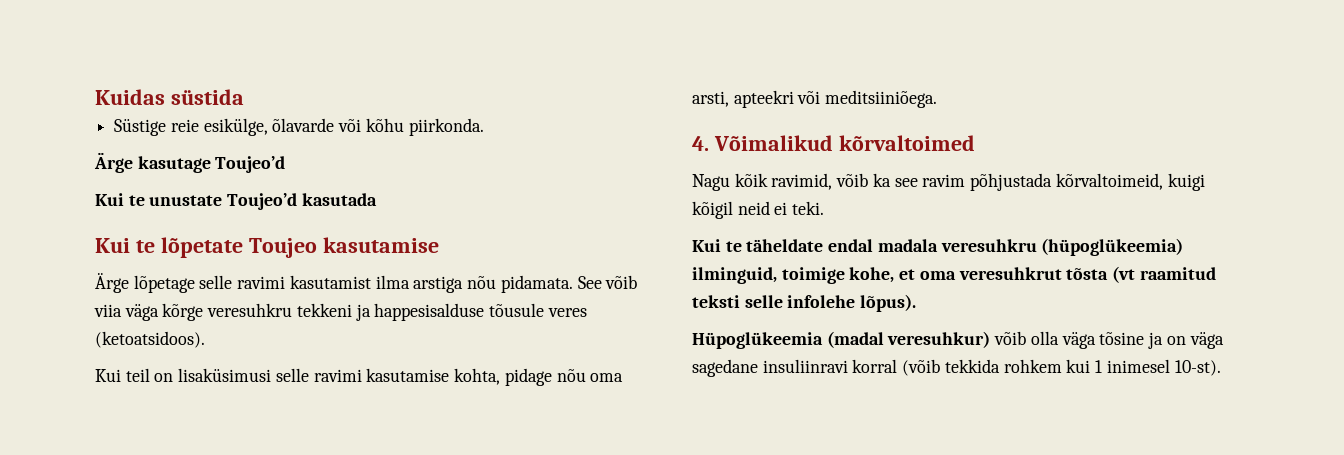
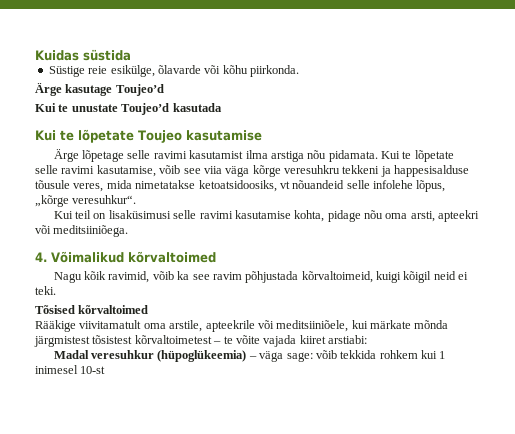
- See võib viia väga kõrge veresuhkru tekkeni ja happesisalduse tõusule veres (ketoatsidoos).
+ Kui te lõpetate selle ravimi kasutamise, võib see viia väga kõrge veresuhkru tekkeni ja happesisalduse tõusule veres, mida nimetatakse ketoatsidoosiks, vt nõuandeid selle infolehe lõpus, „kõrge veresuhkur“.
- Kui te täheldate endal madala veresuhkru (hüpoglükeemia) ilminguid, toimige kohe, et oma veresuhkrut tõsta (vt raamitud teksti selle infolehe lõpus).
- Hüpoglükeemia (madal veresuhkur) võib olla väga tõsine ja on väga sagedane insuliinravi korral (võib tekkida rohkem kui 1 inimesel 10-st).
+ Tõsised kõrvaltoimed
+ Rääkige viivitamatult oma arstile, apteekrile või meditsiiniõele, kui märkate mõnda järgmistest tõsistest kõrvaltoimetest – te võite vajada kiiret arstiabi:
+ Madal veresuhkur (hüpoglükeemia) – väga sage: võib tekkida rohkem kui 1 inimesel 10-st

